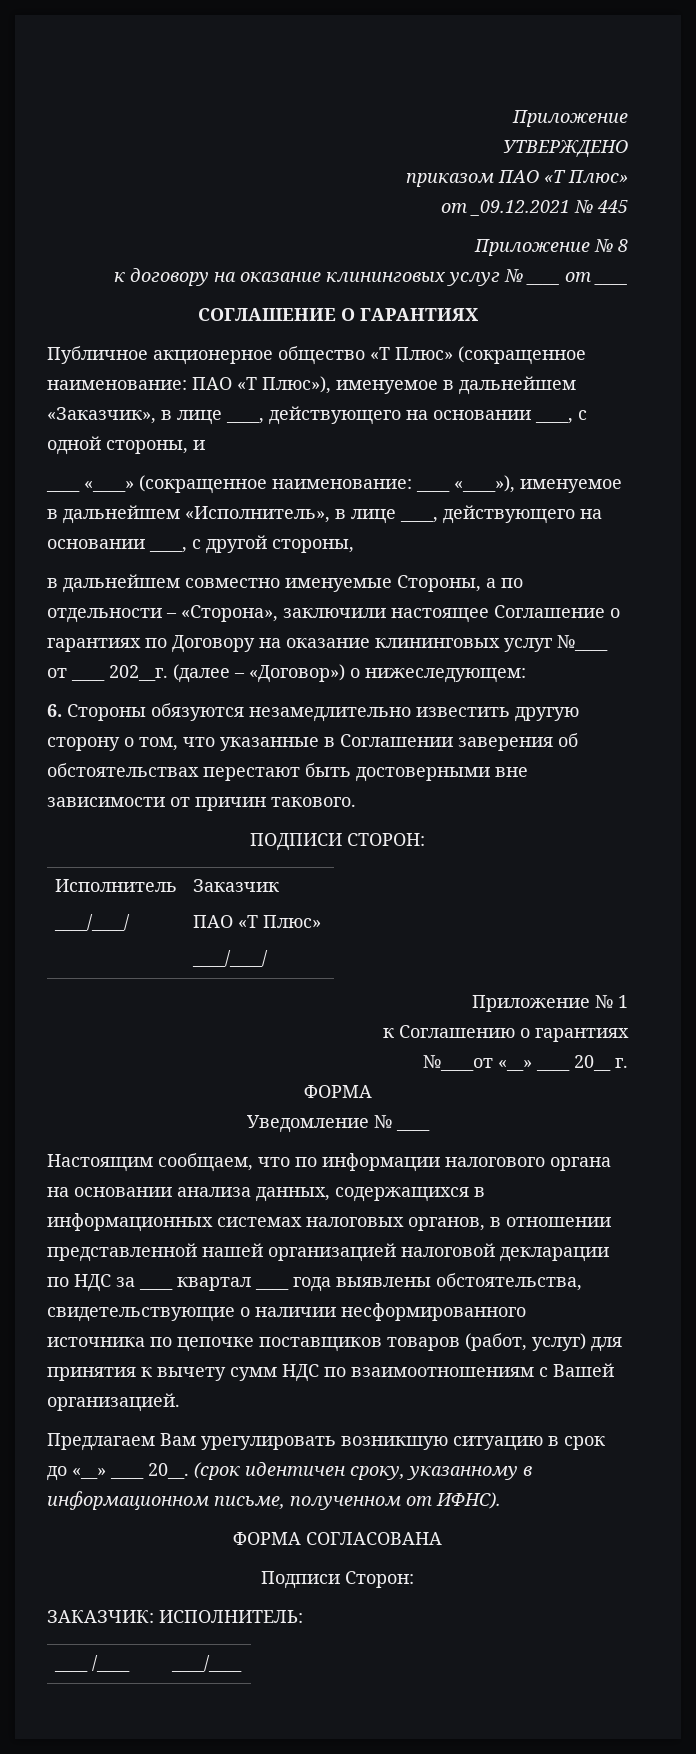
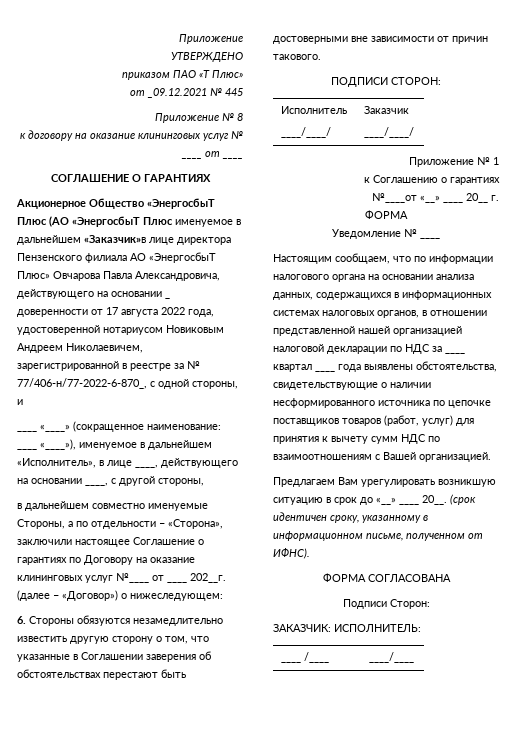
- Публичное акционерное общество «Т Плюс» (сокращенное наименование: ПАО «Т Плюс»), именуемое в дальнейшем «Заказчик», в лице ____, действующего на основании ____, с одной стороны, и
+ Акционерное Общество «ЭнергосбыТ Плюс (АО «ЭнергосбыТ Плюс именуемое в дальнейшем «Заказчик»в лице директора Пензенского филиала АО «ЭнергосбыТ Плюс» Овчарова Павла Александровича, действующего на основании _ доверенности от 17 августа 2022 года, удостоверенной нотариусом Новиковым Андреем Николаевичем, зарегистрированной в реестре за № 77/406-н/77-2022-6-870_, с одной стороны, и
  Исполнитель
  ____/____/ | Заказчик
- ПАО «Т Плюс»

